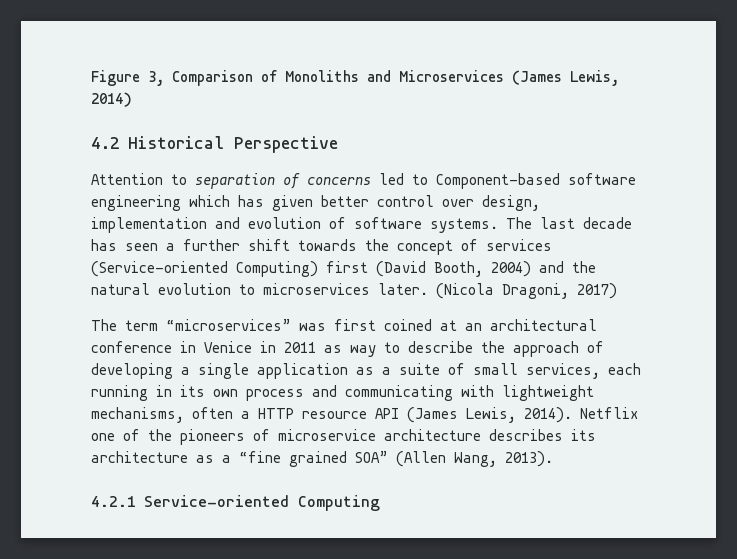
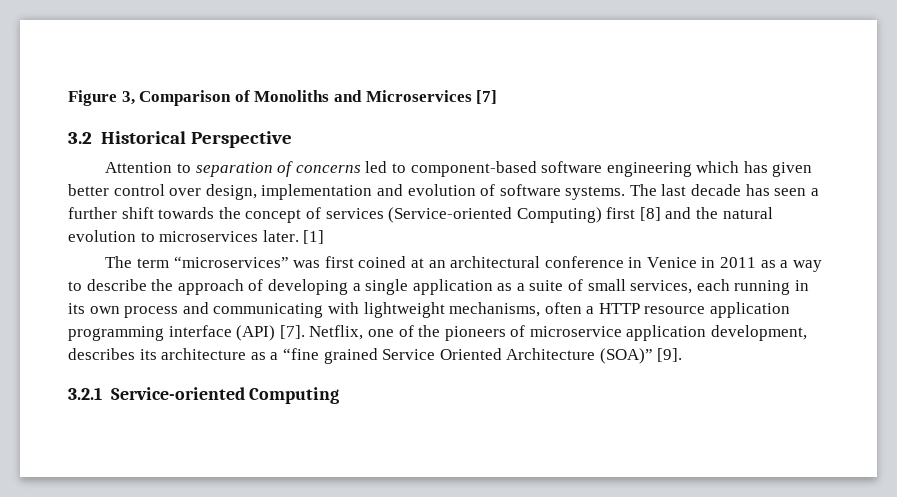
- Figure 3, Comparison of Monoliths and Microservices (James Lewis, 2014)
- 4.2 Historical Perspective
+ Figure 3, Comparison of Monoliths and Microservices [7]
+ 3.2 Historical Perspective
- Attention to separation of concerns led to Component-based software engineering which has given better control over design, implementation and evolution of software systems.
+ Attention to separation of concerns led to component-based software engineering which has given better control over design, implementation and evolution of software systems.
- The last decade has seen a further shift towards the concept of services (Service-oriented Computing) first (David Booth, 2004) and the natural evolution to microservices later.
+ The last decade has seen a further shift towards the concept of services (Service-oriented Computing) first [8] and the natural evolution to microservices later.
- (Nicola Dragoni, 2017)
+ [1]
- The term “microservices” was first coined at an architectural conference in Venice in 2011 as way to describe the approach of developing a single application as a suite of small services, each running in its own process and communicating with lightweight mechanisms, often a HTTP resource API (James Lewis, 2014). Netflix one of the pioneers of microservice architecture describes its architecture as a “fine grained SOA” (Allen Wang, 2013).
- 4.2.1 Service-oriented Computing
+ The term “microservices” was first coined at an architectural conference in Venice in 2011 as a way to describe the approach of developing a single application as a suite of small services, each running in its own process and communicating with lightweight mechanisms, often a HTTP resource application programming interface (API) [7]. Netflix, one of the pioneers of microservice application development, describes its architecture as a “fine grained Service Oriented Architecture (SOA)” [9].
+ 3.2.1 Service-oriented Computing

